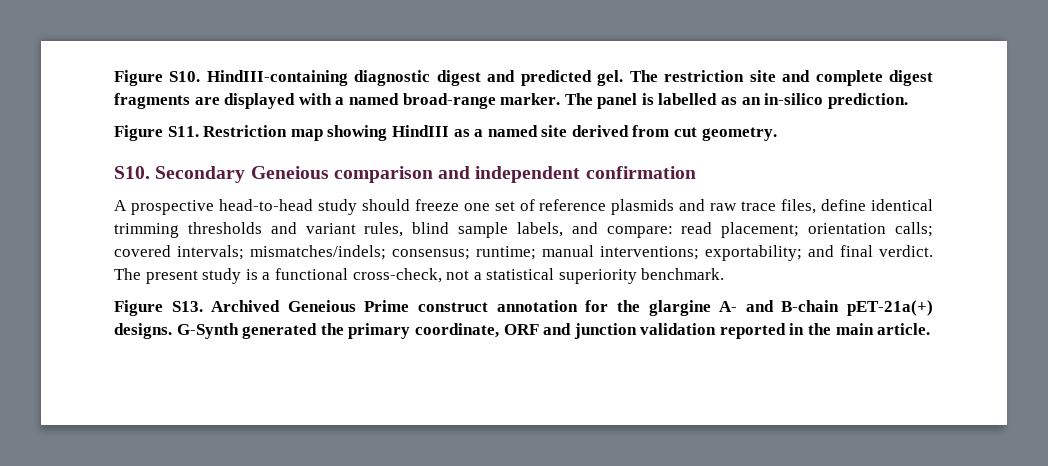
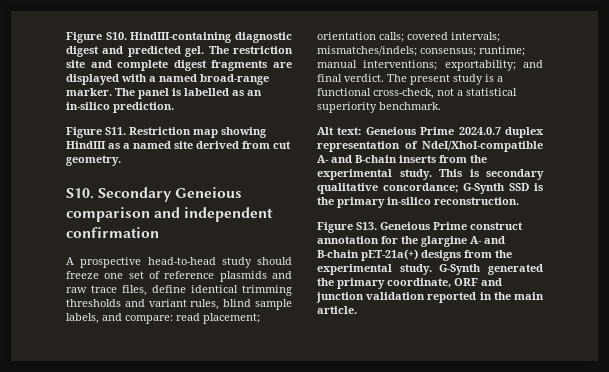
+ Alt text: Geneious Prime 2024.0.7 duplex representation of NdeI/XhoI-compatible A- and B-chain inserts from the experimental study. This is secondary qualitative concordance; G-Synth SSD is the primary in-silico reconstruction.
- Figure S13. Archived Geneious Prime construct annotation for the glargine A- and B-chain pET-21a(+) designs.
+ Figure S13. Geneious Prime construct annotation for the glargine A- and B-chain pET-21a(+) designs from the experimental study.

